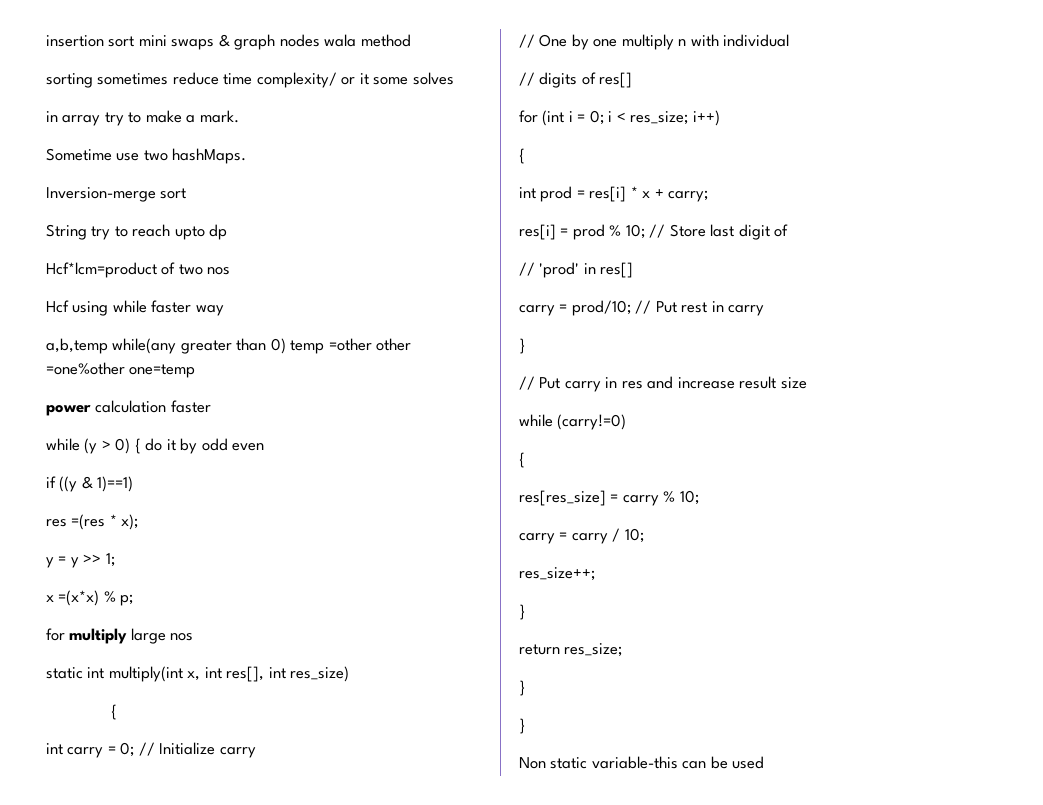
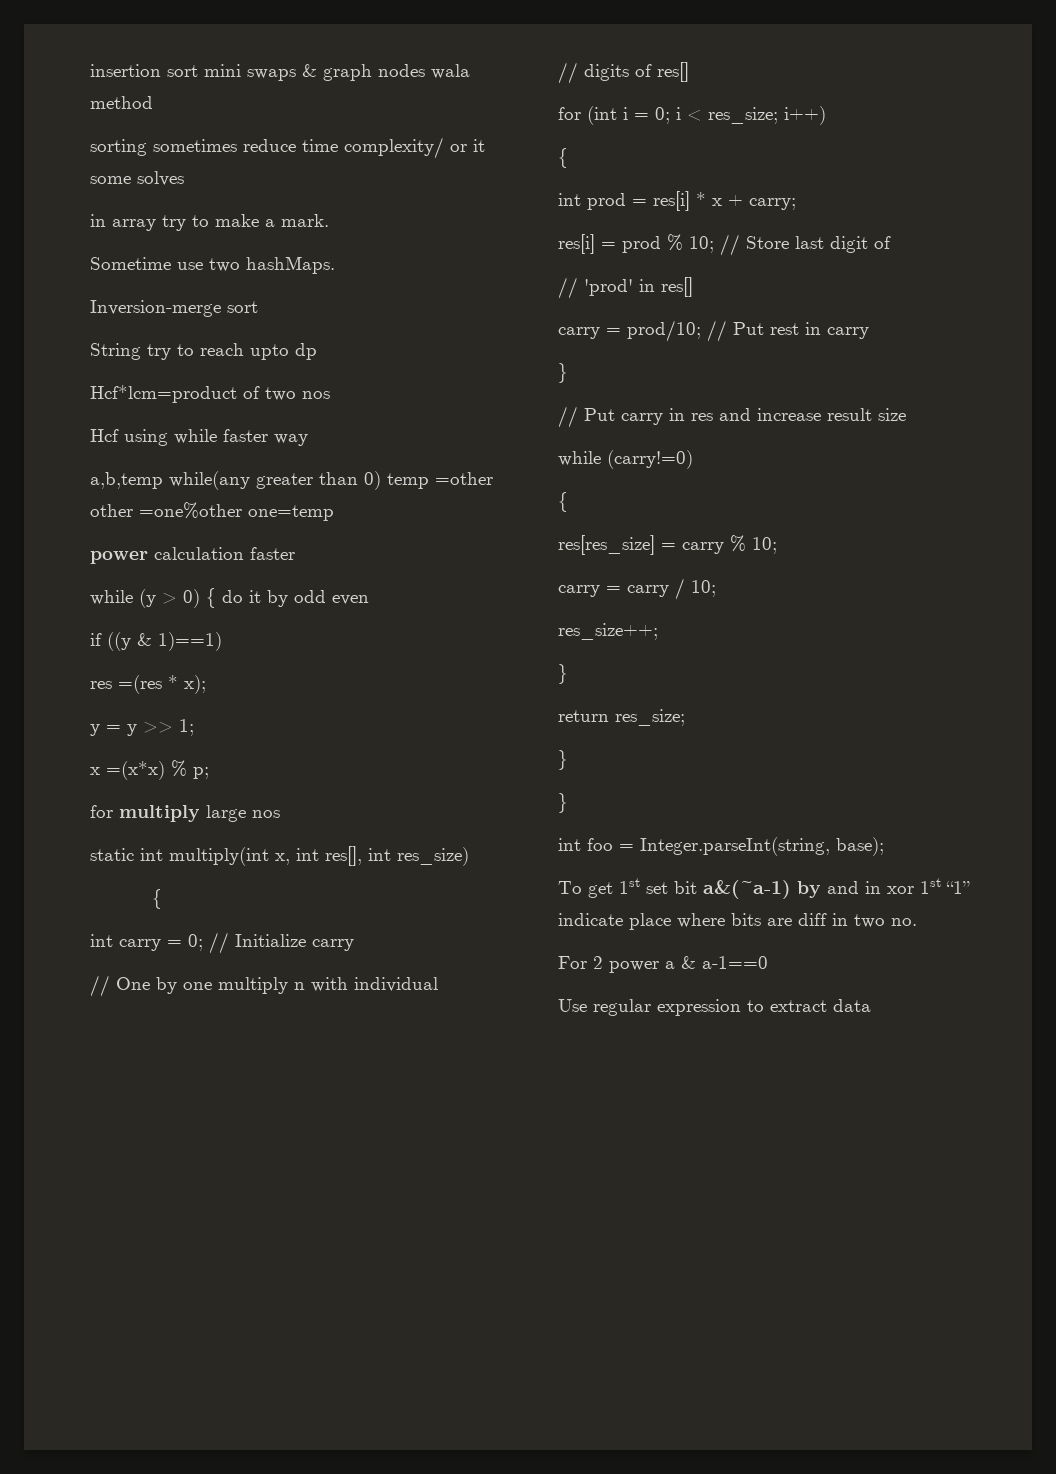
- Non static variable-this can be used
+ int foo = Integer.parseInt(string, base);
+ To get 1st set bit a&(~a-1) by and in xor 1st “1” indicate place where bits are diff in two no.
+ For 2 power a & a-1==0
+ Use regular expression to extract data

